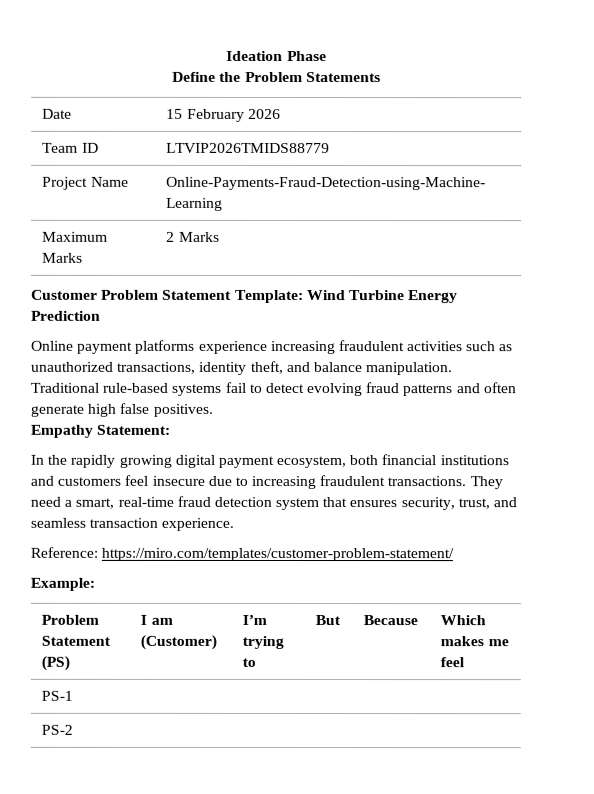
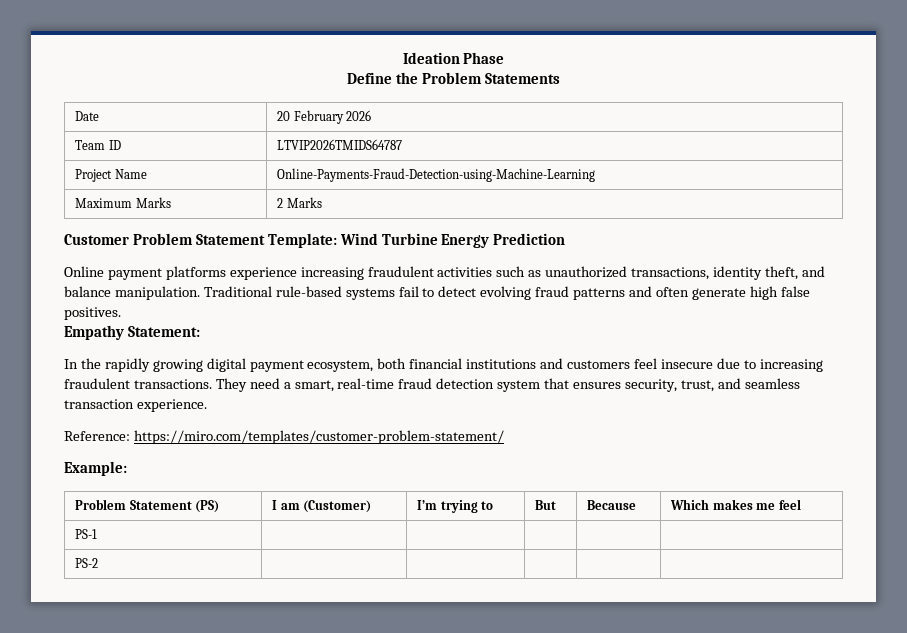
- Date | 15 February 2026
+ Date | 20 February 2026
- Team ID | LTVIP2026TMIDS88779
+ Team ID | LTVIP2026TMIDS64787

